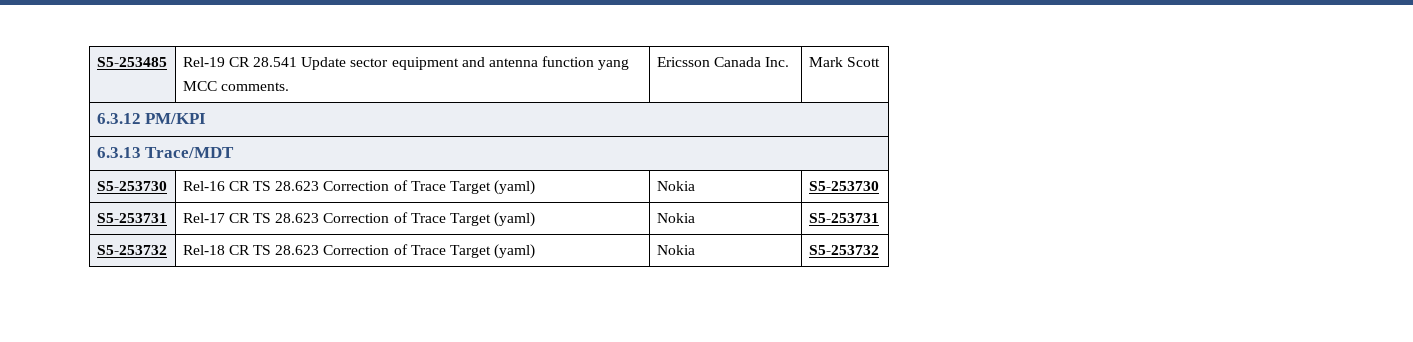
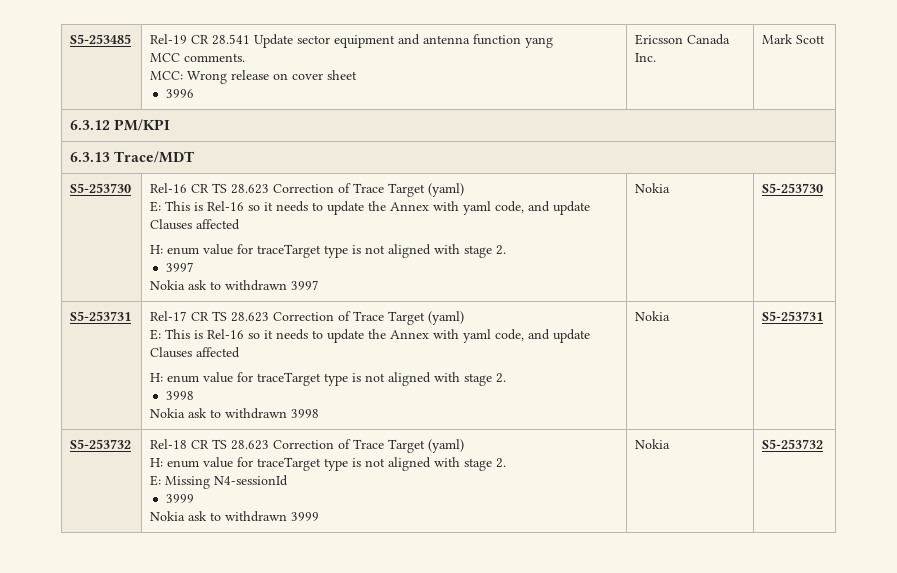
  S5-253485 | Rel-19 CR 28.541 Update sector equipment and antenna function yang
- MCC comments. | Ericsson Canada Inc. | Mark Scott
+ MCC comments.
+ MCC: Wrong release on cover sheet
+ 3996 | Ericsson Canada Inc. | Mark Scott
  Rel-16 CR TS 28.623 Correction of Trace Target (yaml)
+ E: This is Rel-16 so it needs to update the Annex with yaml code, and update Clauses affected
+ H: enum value for traceTarget type is not aligned with stage 2.
+ 3997
+ Nokia ask to withdrawn 3997
  Rel-17 CR TS 28.623 Correction of Trace Target (yaml)
+ E: This is Rel-16 so it needs to update the Annex with yaml code, and update Clauses affected
+ H: enum value for traceTarget type is not aligned with stage 2.
+ 3998
+ Nokia ask to withdrawn 3998
- S5-253732 | Rel-18 CR TS 28.623 Correction of Trace Target (yaml) | Nokia | S5-253732
+ S5-253732 | Rel-18 CR TS 28.623 Correction of Trace Target (yaml)
+ H: enum value for traceTarget type is not aligned with stage 2.
+ E: Missing N4-sessionId
+ 3999
+ Nokia ask to withdrawn 3999 | Nokia | S5-253732

